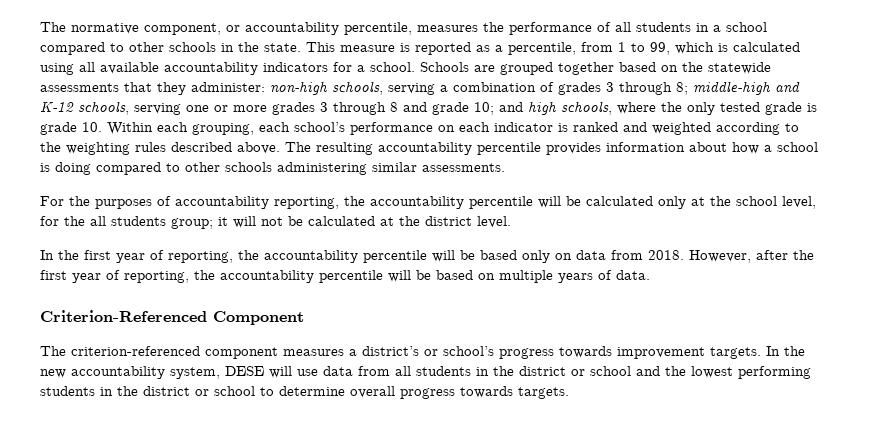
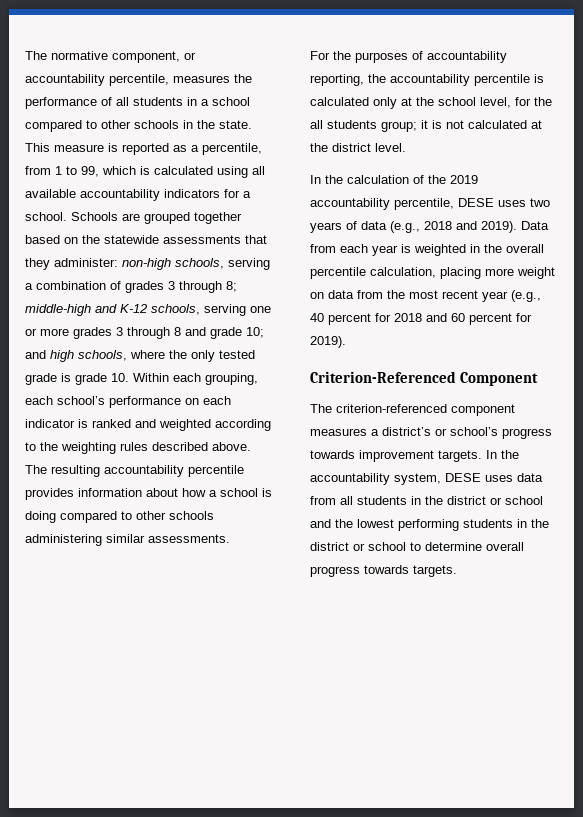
- For the purposes of accountability reporting, the accountability percentile will be calculated only at the school level, for the all students group; it will not be calculated at the district level.
+ For the purposes of accountability reporting, the accountability percentile is calculated only at the school level, for the all students group; it is not calculated at the district level.
- In the first year of reporting, the accountability percentile will be based only on data from 2018. However, after the first year of reporting, the accountability percentile will be based on multiple years of data.
+ In the calculation of the 2019 accountability percentile, DESE uses two years of data (e.g., 2018 and 2019). Data from each year is weighted in the overall percentile calculation, placing more weight on data from the most recent year (e.g., 40 percent for 2018 and 60 percent for 2019).
- In the new accountability system, DESE will use data from all students in the district or school and the lowest performing students in the district or school to determine overall progress towards targets.
+ In the accountability system, DESE uses data from all students in the district or school and the lowest performing students in the district or school to determine overall progress towards targets.

